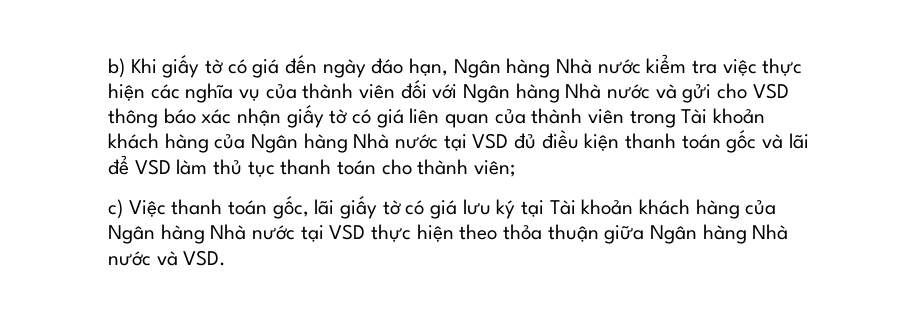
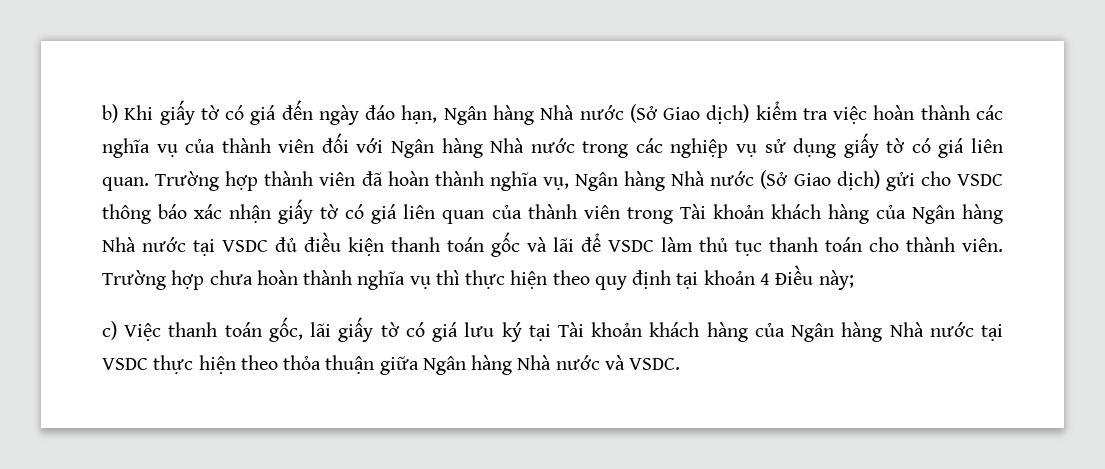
- b) Khi giấy tờ có giá đến ngày đáo hạn, Ngân hàng Nhà nước kiểm tra việc thực hiện các nghĩa vụ của thành viên đối với Ngân hàng Nhà nước và gửi cho VSD thông báo xác nhận giấy tờ có giá liên quan của thành viên trong Tài khoản khách hàng của Ngân hàng Nhà nước tại VSD đủ điều kiện thanh toán gốc và lãi để VSD làm thủ tục thanh toán cho thành viên;
+ b) Khi giấy tờ có giá đến ngày đáo hạn, Ngân hàng Nhà nước (Sở Giao dịch) kiểm tra việc hoàn thành các nghĩa vụ của thành viên đối với Ngân hàng Nhà nước trong các nghiệp vụ sử dụng giấy tờ có giá liên quan. Trường hợp thành viên đã hoàn thành nghĩa vụ, Ngân hàng Nhà nước (Sở Giao dịch) gửi cho VSDC thông báo xác nhận giấy tờ có giá liên quan của thành viên trong Tài khoản khách hàng của Ngân hàng Nhà nước tại VSDC đủ điều kiện thanh toán gốc và lãi để VSDC làm thủ tục thanh toán cho thành viên. Trường hợp chưa hoàn thành nghĩa vụ thì thực hiện theo quy định tại khoản 4 Điều này;
- c) Việc thanh toán gốc, lãi giấy tờ có giá lưu ký tại Tài khoản khách hàng của Ngân hàng Nhà nước tại VSD thực hiện theo thỏa thuận giữa Ngân hàng Nhà nước và VSD.
+ c) Việc thanh toán gốc, lãi giấy tờ có giá lưu ký tại Tài khoản khách hàng của Ngân hàng Nhà nước tại VSDC thực hiện theo thỏa thuận giữa Ngân hàng Nhà nước và VSDC.

